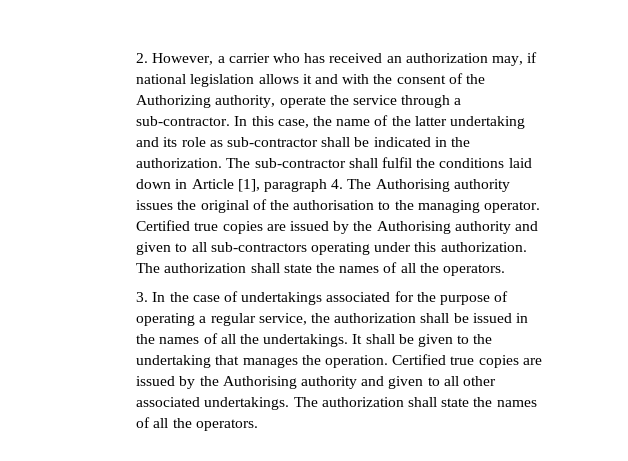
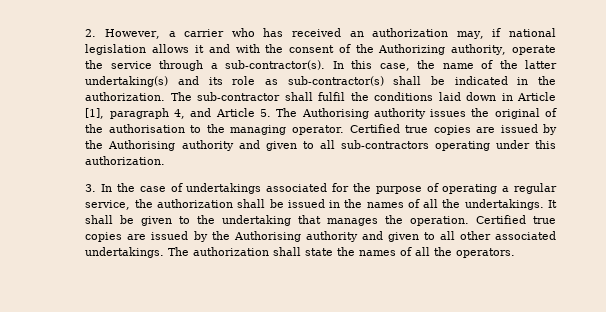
- 2. However, a carrier who has received an authorization may, if national legislation allows it and with the consent of the Authorizing authority, operate the service through a sub-contractor.
+ 2. However, a carrier who has received an authorization may, if national legislation allows it and with the consent of the Authorizing authority, operate the service through a sub-contractor(s).
- In this case, the name of the latter undertaking and its role as sub-contractor shall be indicated in the authorization.
+ In this case, the name of the latter undertaking(s) and its role as sub-contractor(s) shall be indicated in the authorization.
- The sub-contractor shall fulfil the conditions laid down in Article [1], paragraph 4. The Authorising authority issues the original of the authorisation to the managing operator.
+ The sub-contractor shall fulfil the conditions laid down in Article [1], paragraph 4, and Article 5. The Authorising authority issues the original of the authorisation to the managing operator.
- Certified true copies are issued by the Authorising authority and given to all sub-contractors operating under this authorization. The authorization shall state the names of all the operators.
+ Certified true copies are issued by the Authorising authority and given to all sub-contractors operating under this authorization.

